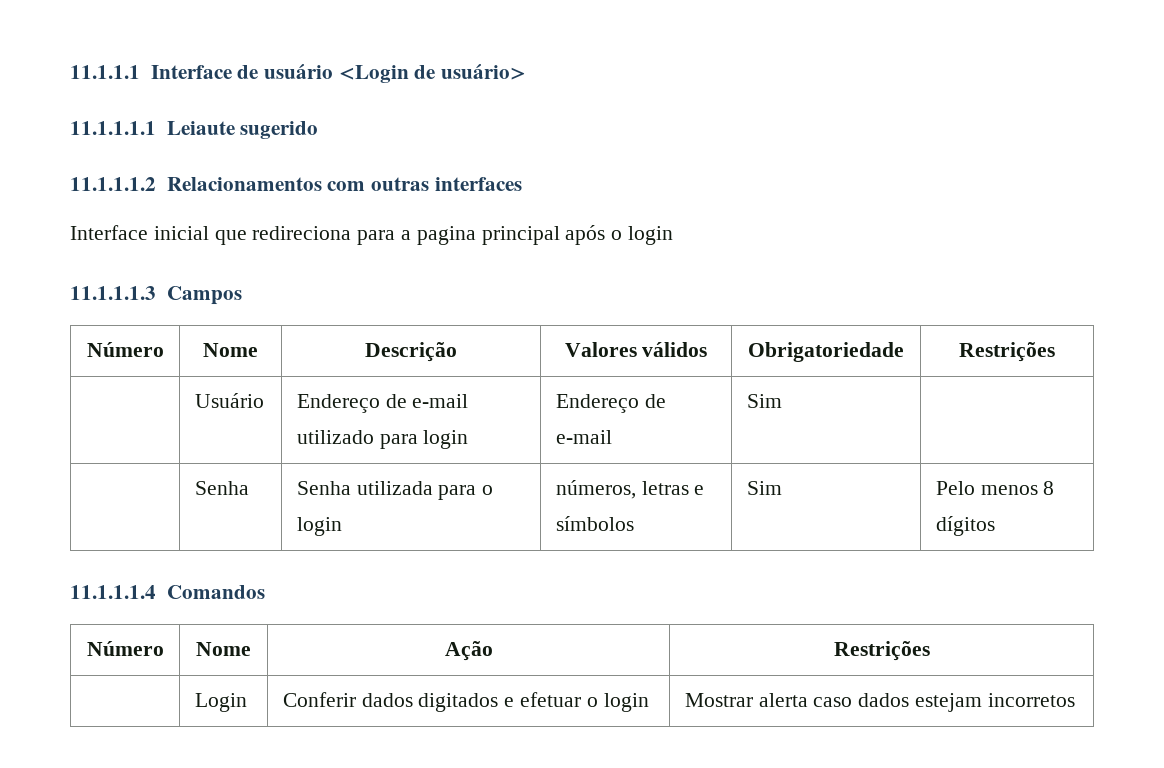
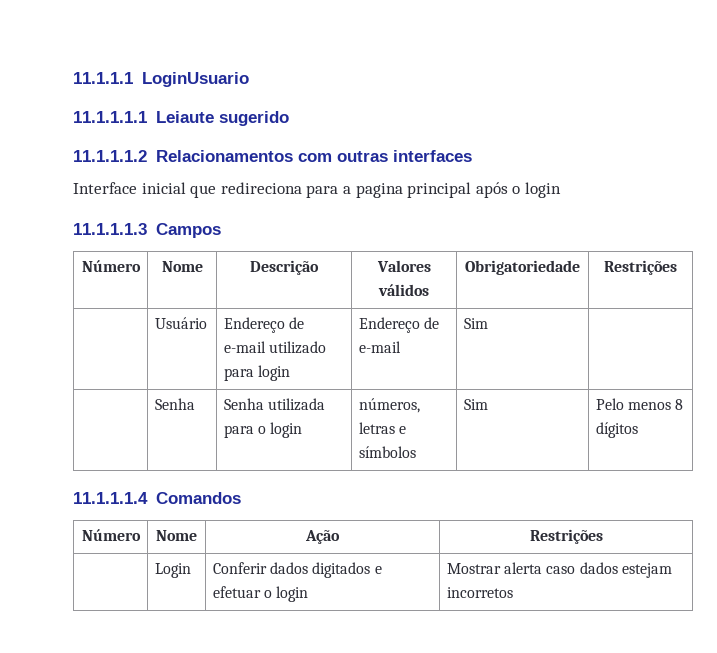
- 11.1.1.1 Interface de usuário <Login de usuário>
+ 11.1.1.1 LoginUsuario

